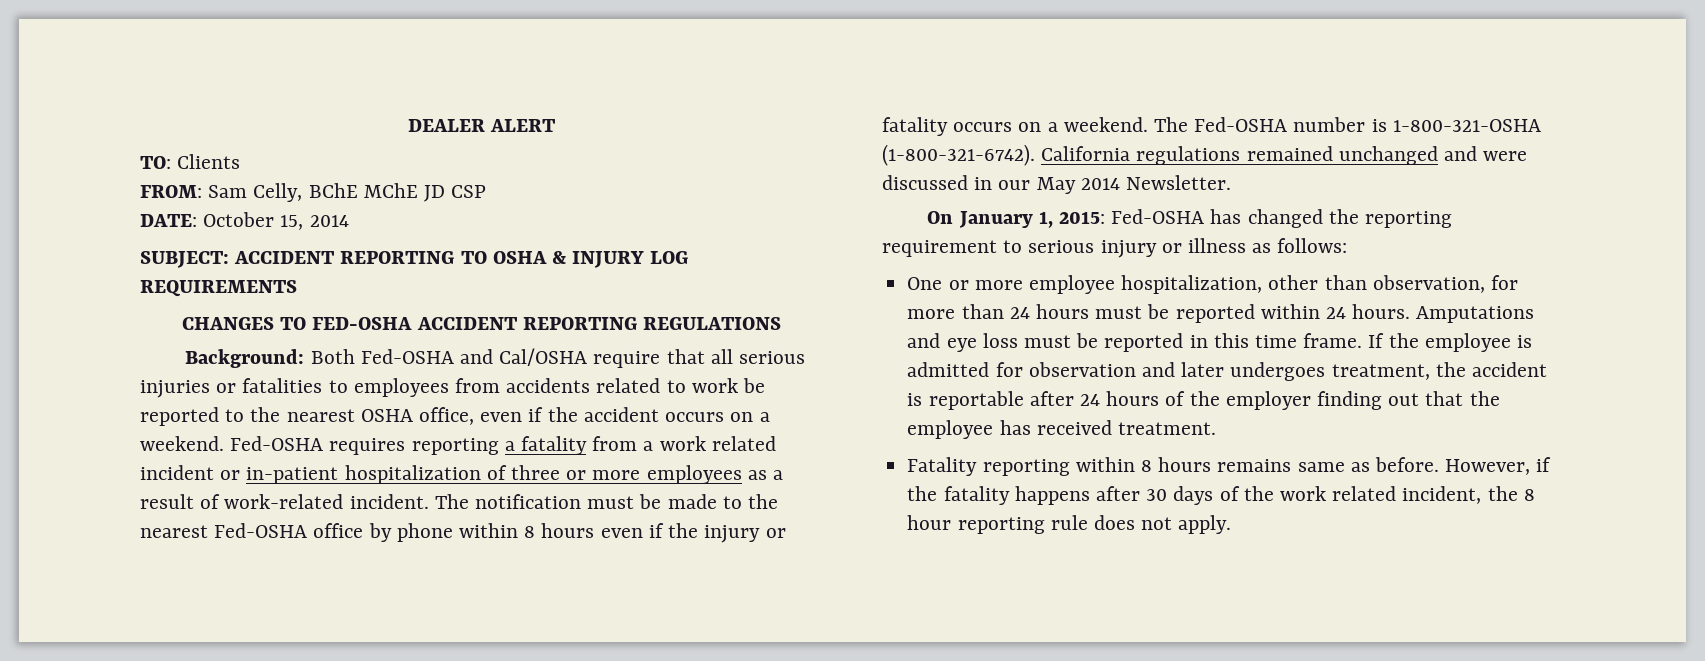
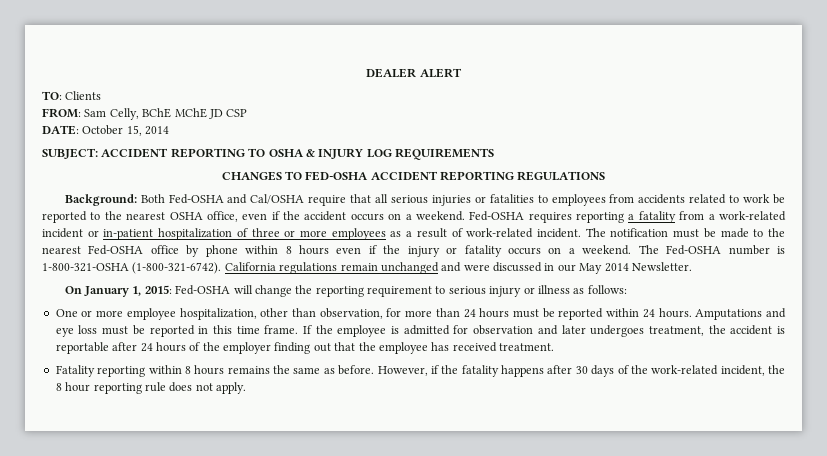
- Fed-OSHA requires reporting a fatality from a work related incident or in-patient hospitalization of three or more employees as a result of work-related incident.
+ Fed-OSHA requires reporting a fatality from a work-related incident or in-patient hospitalization of three or more employees as a result of work-related incident.
- California regulations remained unchanged and were discussed in our May 2014 Newsletter.
+ California regulations remain unchanged and were discussed in our May 2014 Newsletter.
- On January 1, 2015: Fed-OSHA has changed the reporting requirement to serious injury or illness as follows:
+ On January 1, 2015: Fed-OSHA will change the reporting requirement to serious injury or illness as follows:
- Fatality reporting within 8 hours remains same as before.
+ Fatality reporting within 8 hours remains the same as before.
- However, if the fatality happens after 30 days of the work related incident, the 8 hour reporting rule does not apply.
+ However, if the fatality happens after 30 days of the work-related incident, the 8 hour reporting rule does not apply.

